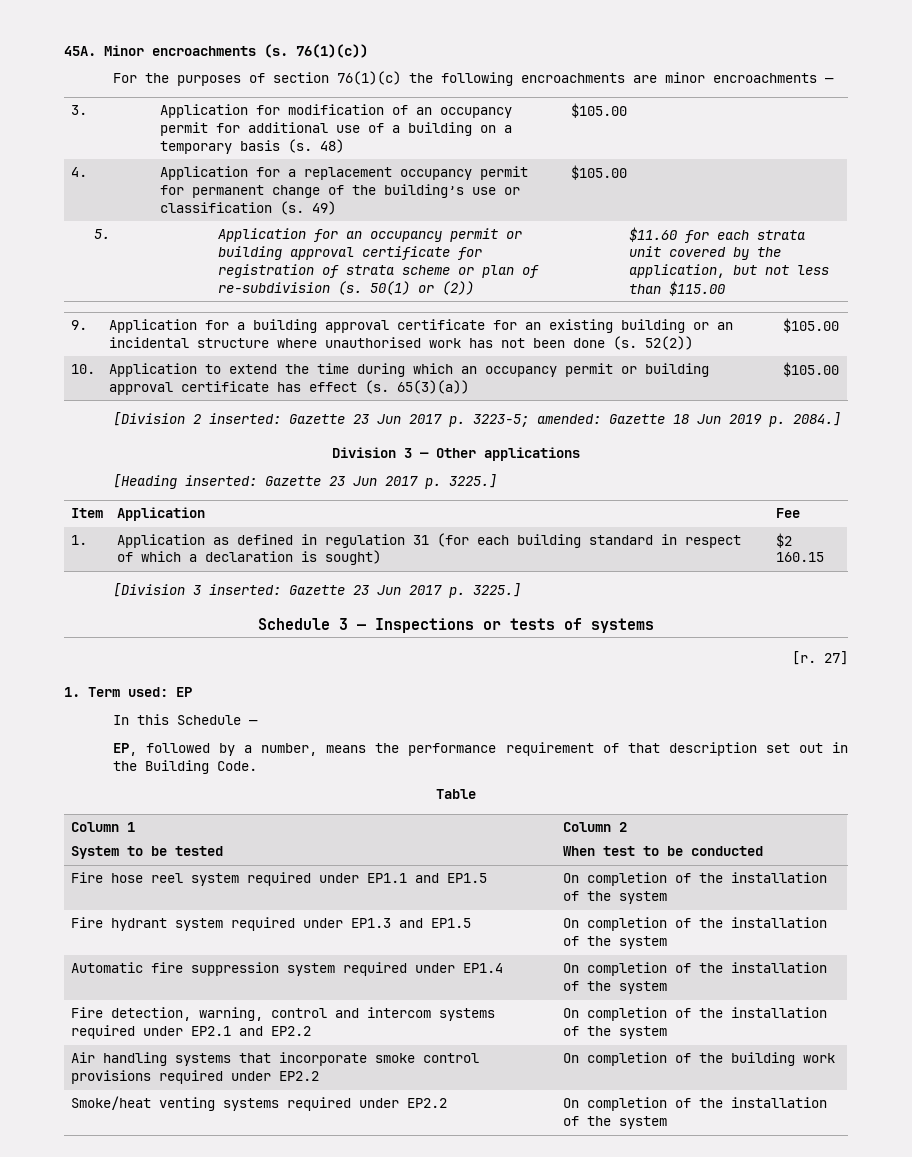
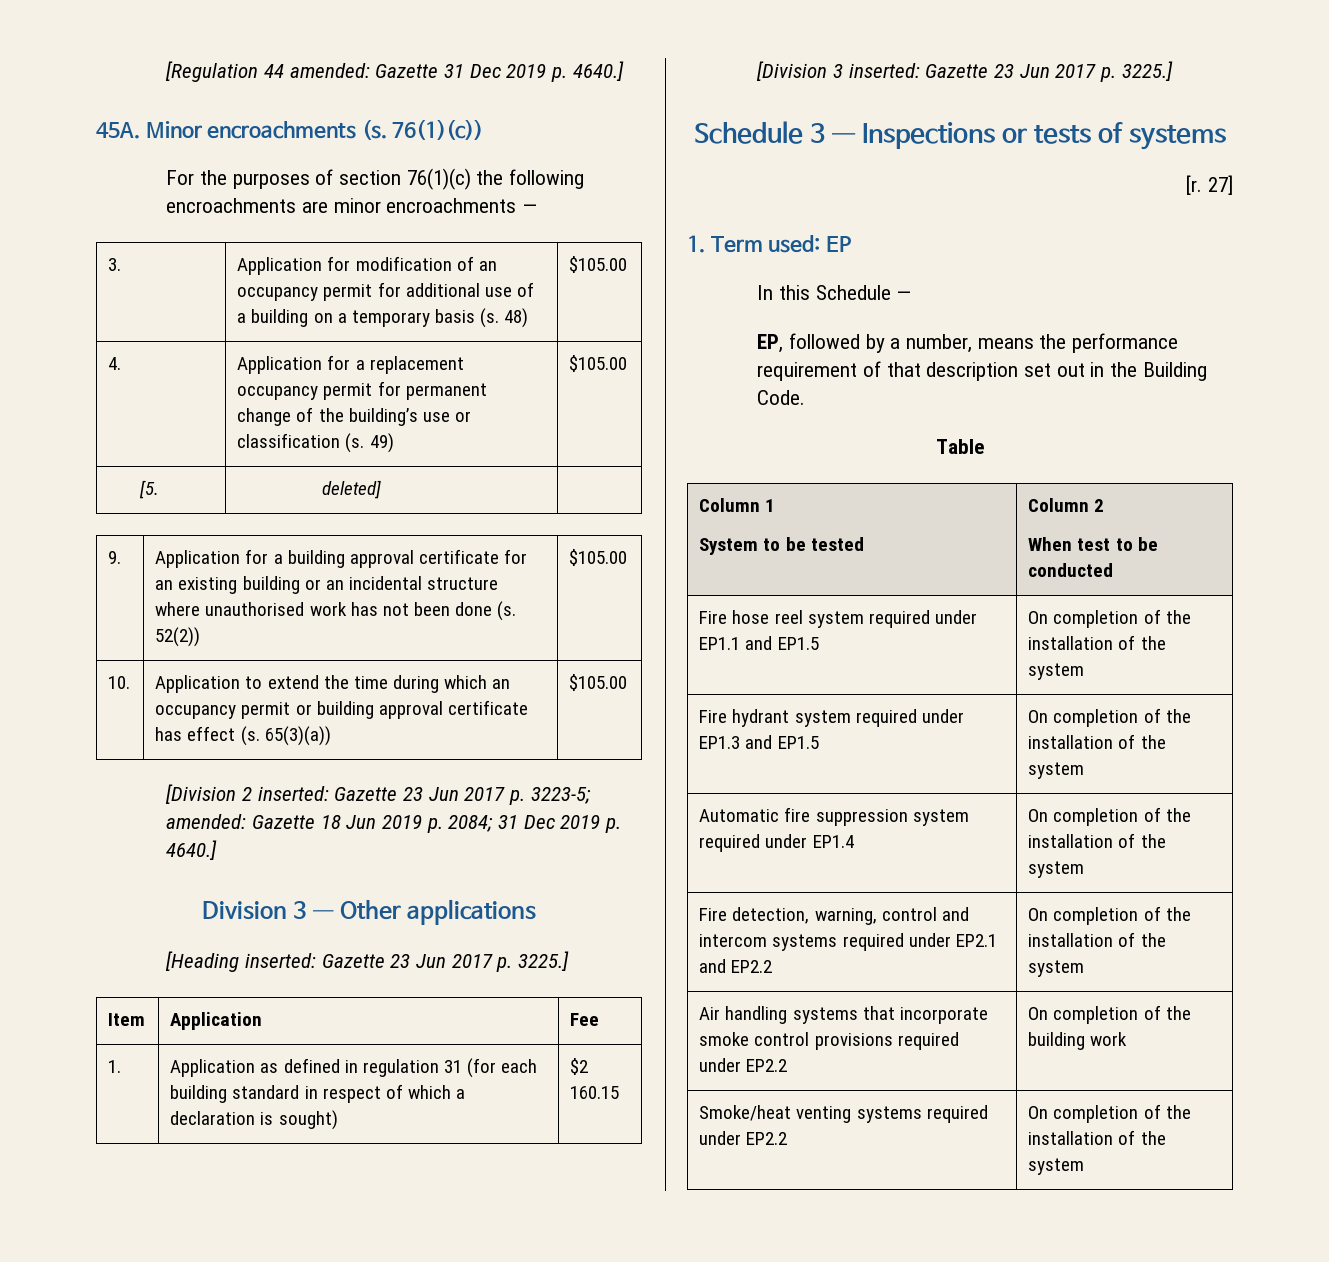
+ [Regulation 44 amended: Gazette 31 Dec 2019 p. 4640.]
- 5. | Application for an occupancy permit or building approval certificate for registration of strata scheme or plan of re-subdivision (s. 50(1) or (2)) | $11.60 for each strata unit covered by the application, but not less than $115.00
+ [5. | deleted] |
- [Division 2 inserted: Gazette 23 Jun 2017 p. 3223-5; amended: Gazette 18 Jun 2019 p. 2084.]
+ [Division 2 inserted: Gazette 23 Jun 2017 p. 3223-5; amended: Gazette 18 Jun 2019 p. 2084; 31 Dec 2019 p. 4640.]

